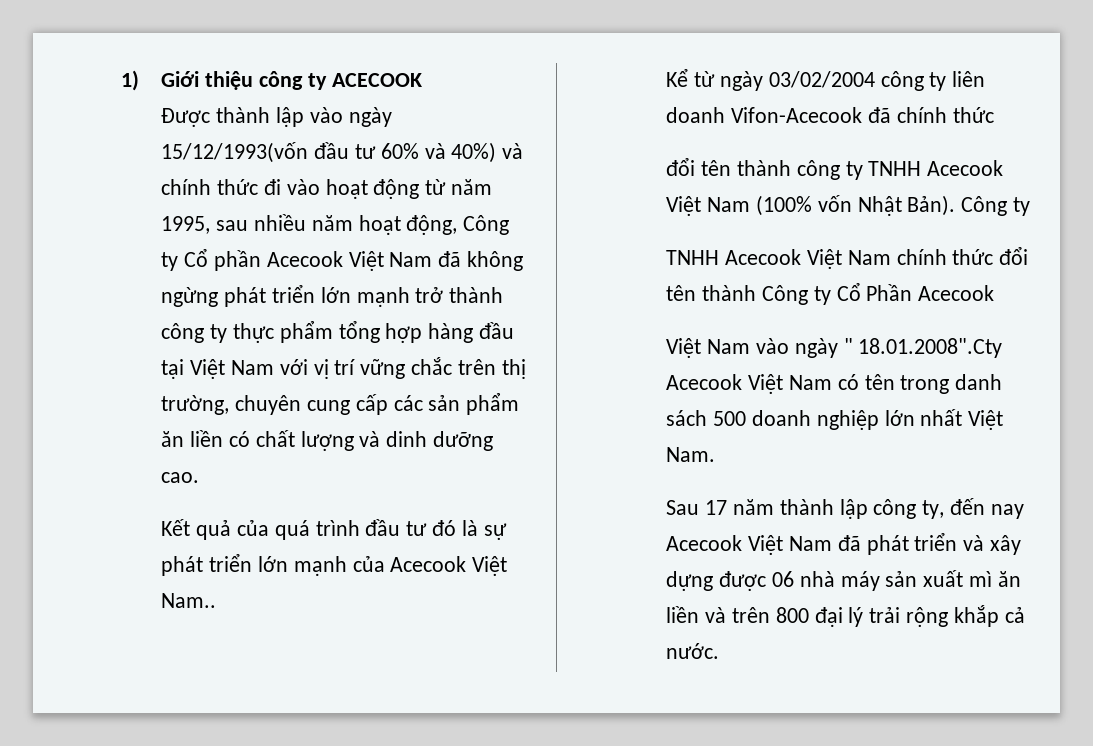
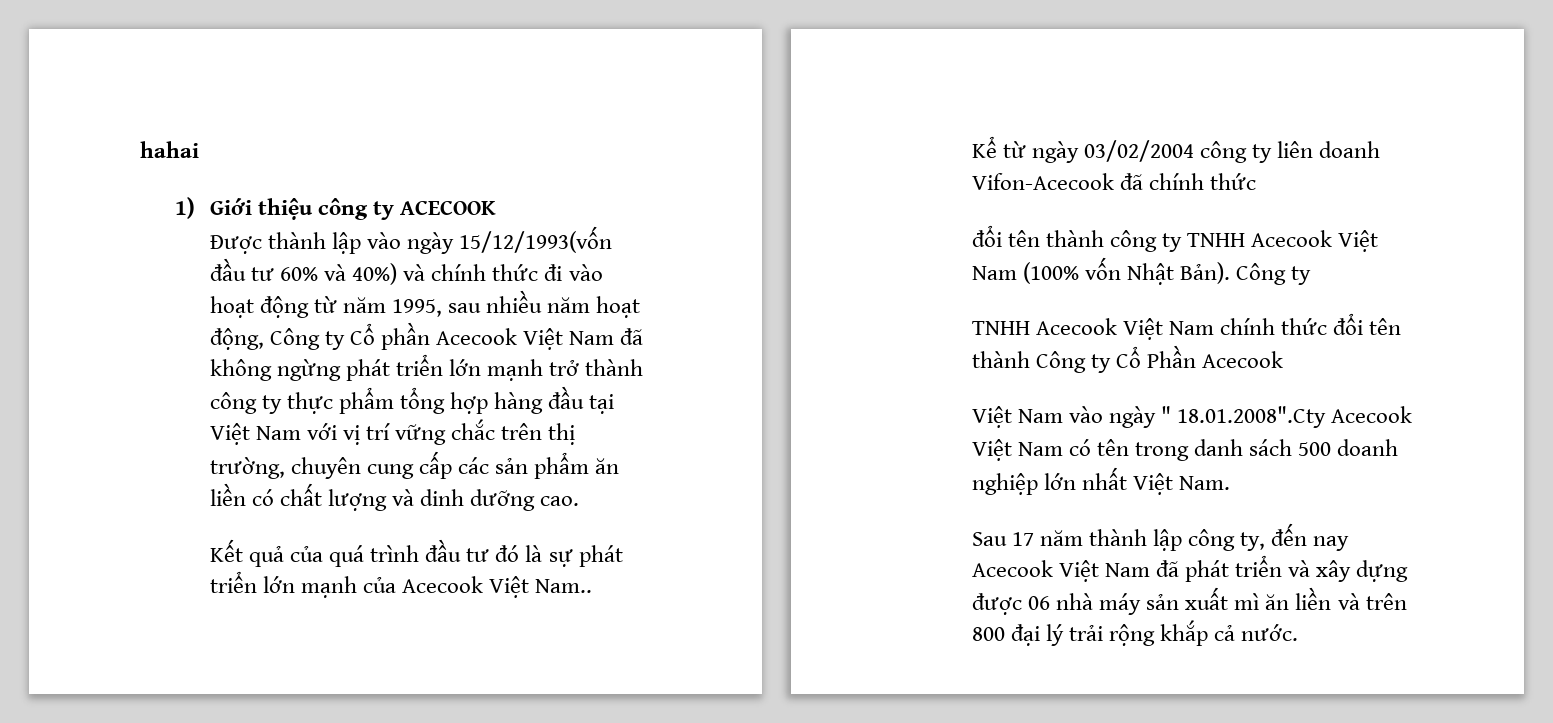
+ hahai

